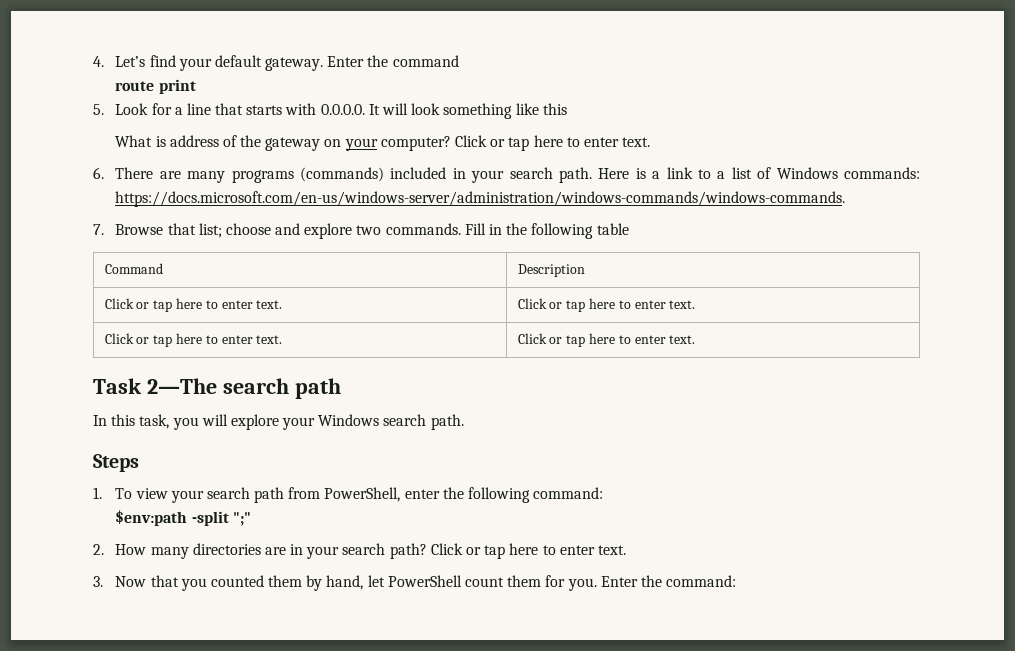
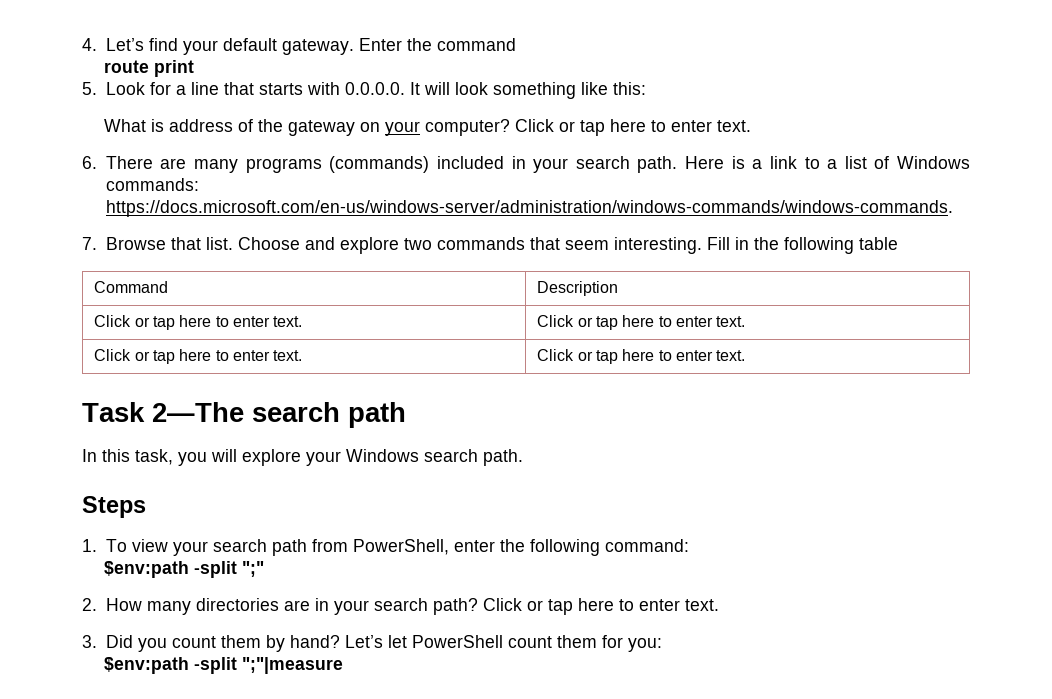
- 5. Look for a line that starts with 0.0.0.0. It will look something like this
+ 5. Look for a line that starts with 0.0.0.0. It will look something like this:
- 7. Browse that list; choose and explore two commands.
+ 7. Browse that list. Choose and explore two commands that seem interesting.
- 3. Now that you counted them by hand, let PowerShell count them for you. Enter the command:
+ 3. Did you count them by hand? Let’s let PowerShell count them for you:
+ $env:path -split ";"|measure

